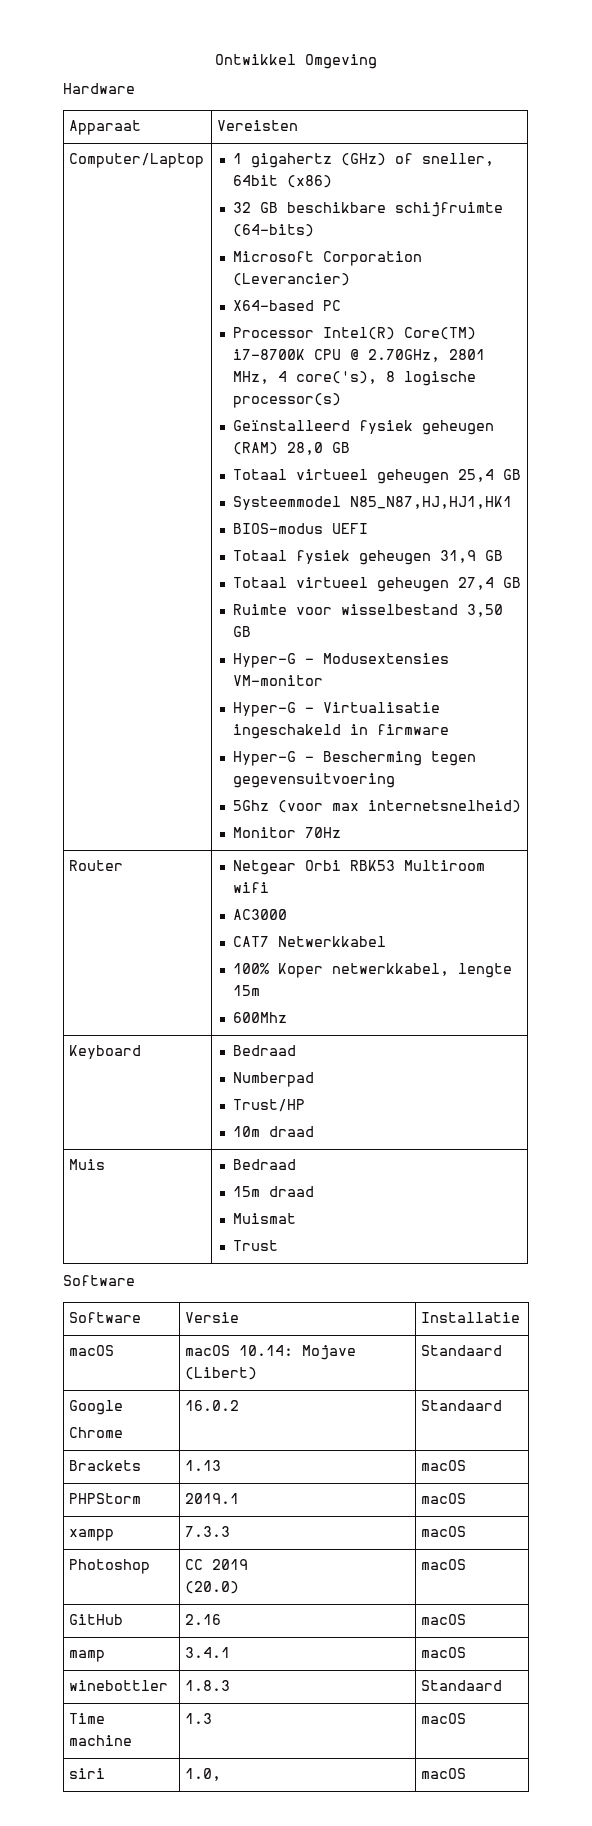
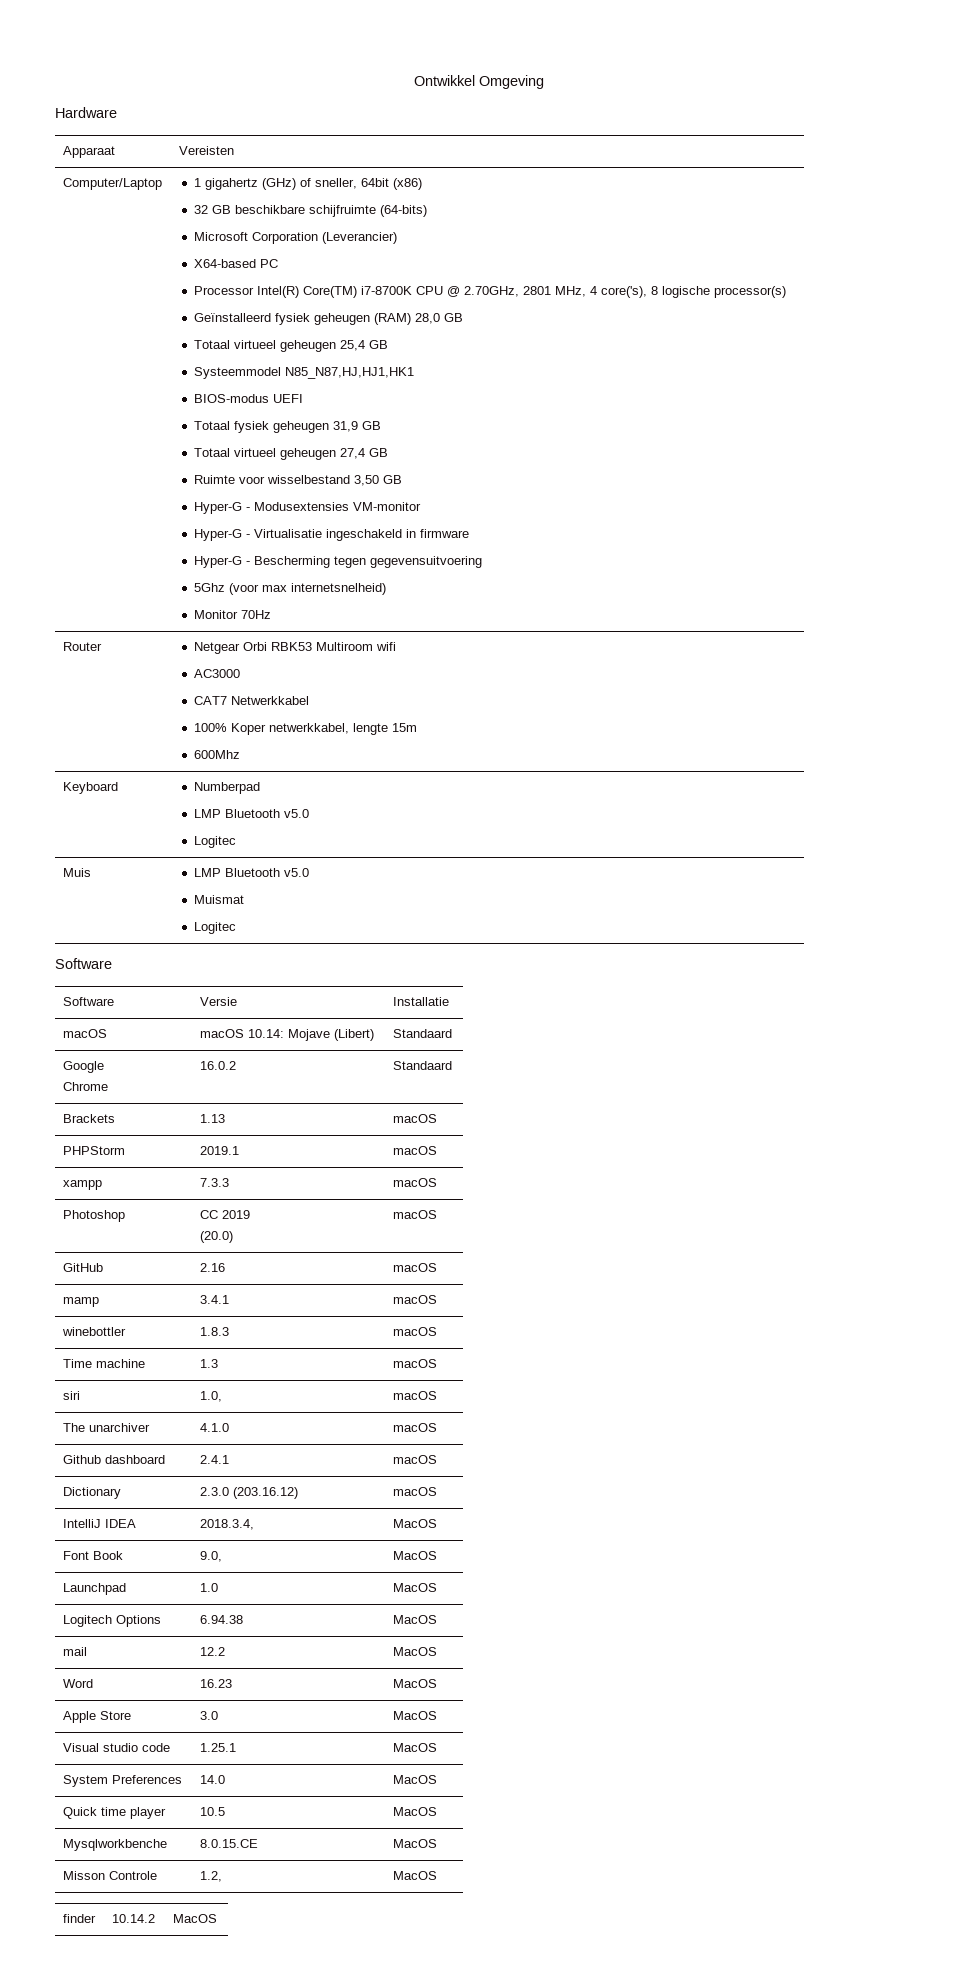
- Keyboard | Bedraad
- Numberpad
- Trust/HP
- 10m draad
- Muis | Bedraad
- 15m draad
+ Keyboard | Numberpad
+ LMP Bluetooth v5.0
+ Logitec
+ Muis | LMP Bluetooth v5.0
  Muismat
- Trust
+ Logitec
- winebottler | 1.8.3 | Standaard
+ winebottler | 1.8.3 | macOS
+ The unarchiver | 4.1.0 | macOS
+ Github dashboard | 2.4.1 | macOS
+ Dictionary | 2.3.0 (203.16.12) | macOS
+ IntelliJ IDEA | 2018.3.4, | MacOS
+ Font Book | 9.0, | MacOS
+ Launchpad | 1.0 | MacOS
+ Logitech Options | 6.94.38 | MacOS
+ mail | 12.2 | MacOS
+ Word | 16.23 | MacOS
+ Apple Store | 3.0 | MacOS
+ Visual studio code | 1.25.1 | MacOS
+ System Preferences | 14.0 | MacOS
+ Quick time player | 10.5 | MacOS
+ Mysqlworkbenche | 8.0.15.CE | MacOS
+ Misson Controle | 1.2, | MacOS
+ finder | 10.14.2 | MacOS

